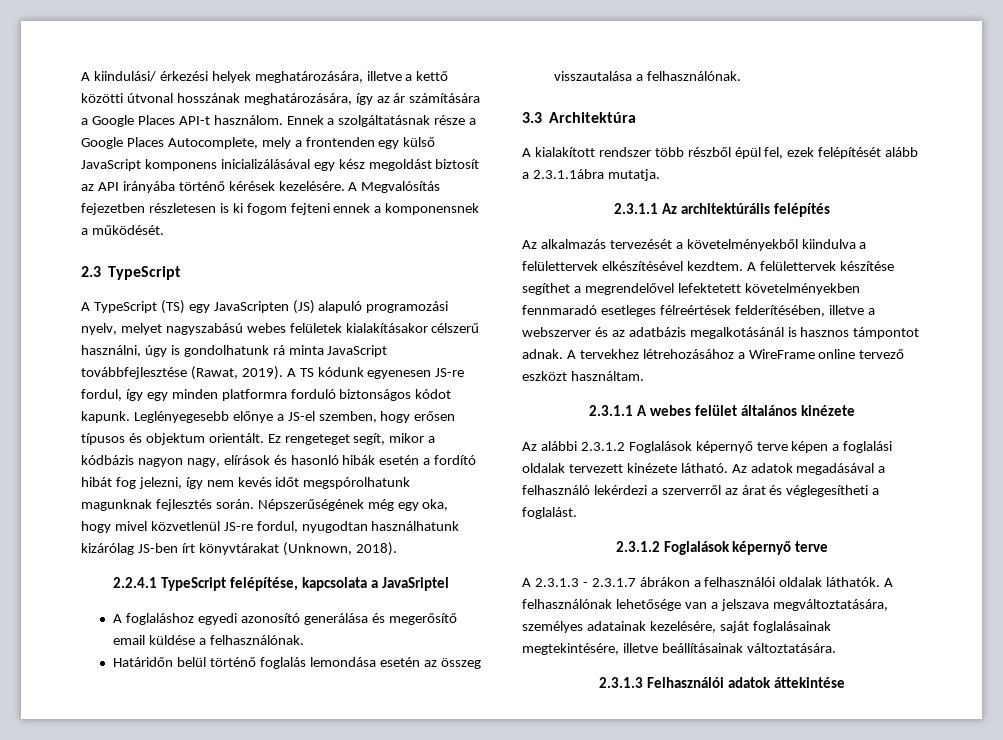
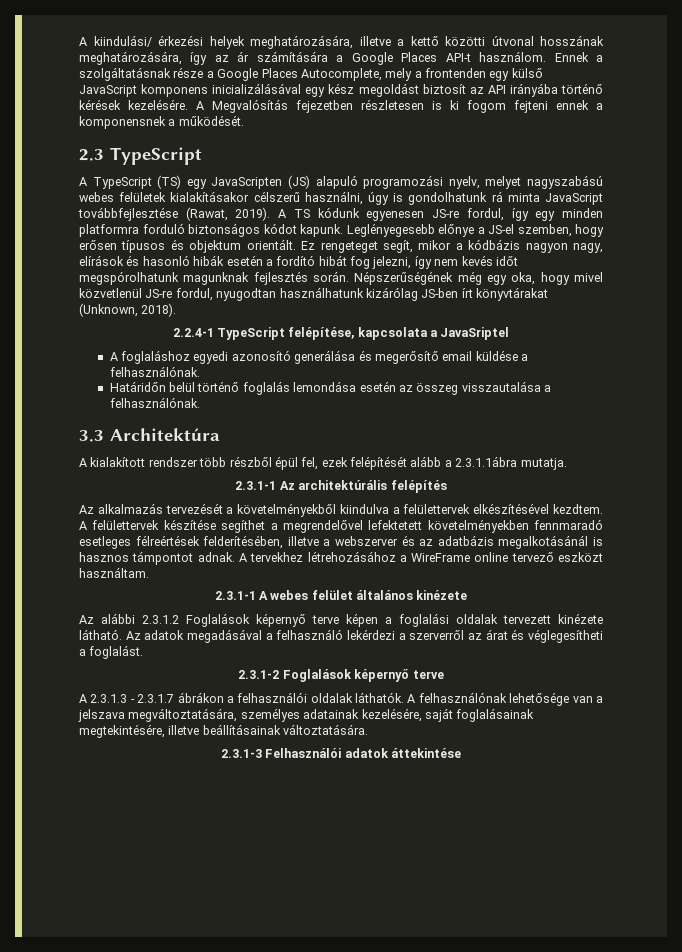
- 2.2.4.1 TypeScript felépítése, kapcsolata a JavaSriptel
+ 2.2.4-1 TypeScript felépítése, kapcsolata a JavaSriptel
- 2.3.1.1 Az architektúrális felépítés
+ 2.3.1-1 Az architektúrális felépítés
- 2.3.1.1 A webes felület általános kinézete
+ 2.3.1-1 A webes felület általános kinézete
  Az adatok megadásával a felhasználó lekérdezi a szerverről az árat és véglegesítheti a foglalást.
- 2.3.1.2 Foglalások képernyő terve
+ 2.3.1-2 Foglalások képernyő terve
- 2.3.1.3 Felhasználói adatok áttekintése
+ 2.3.1-3 Felhasználói adatok áttekintése

